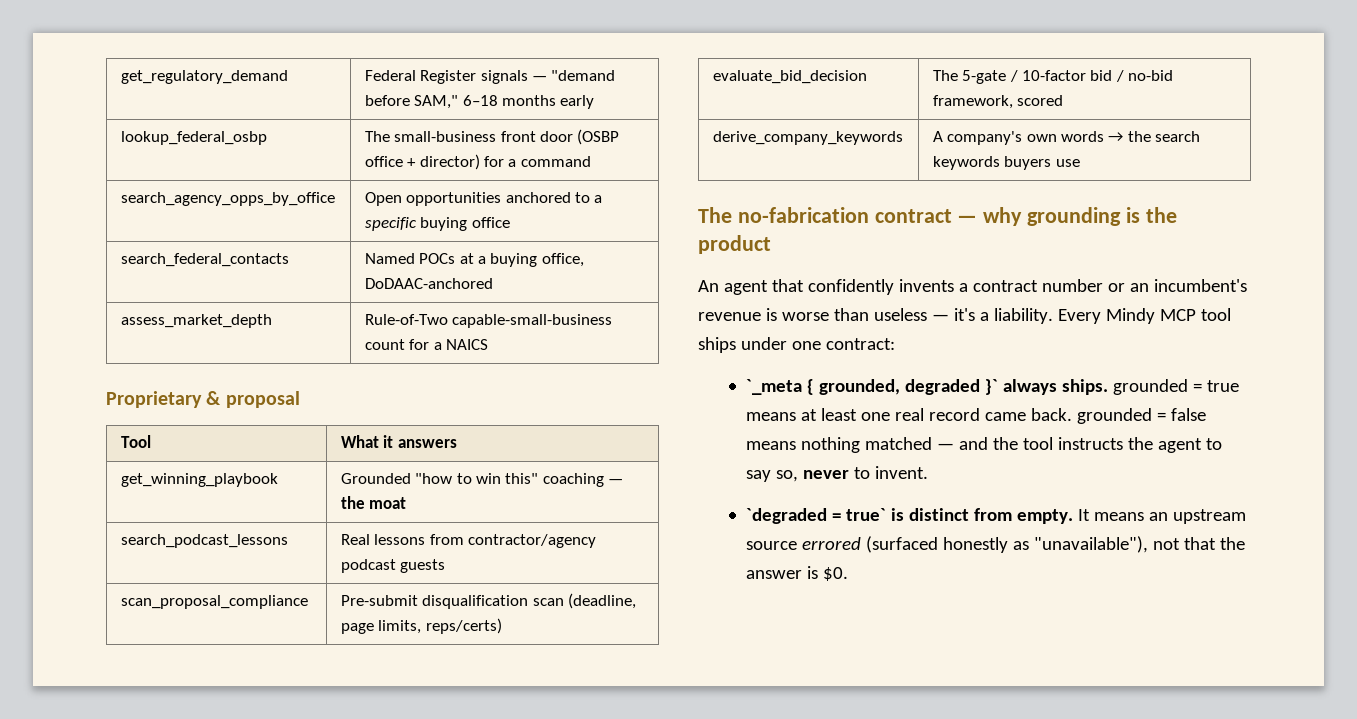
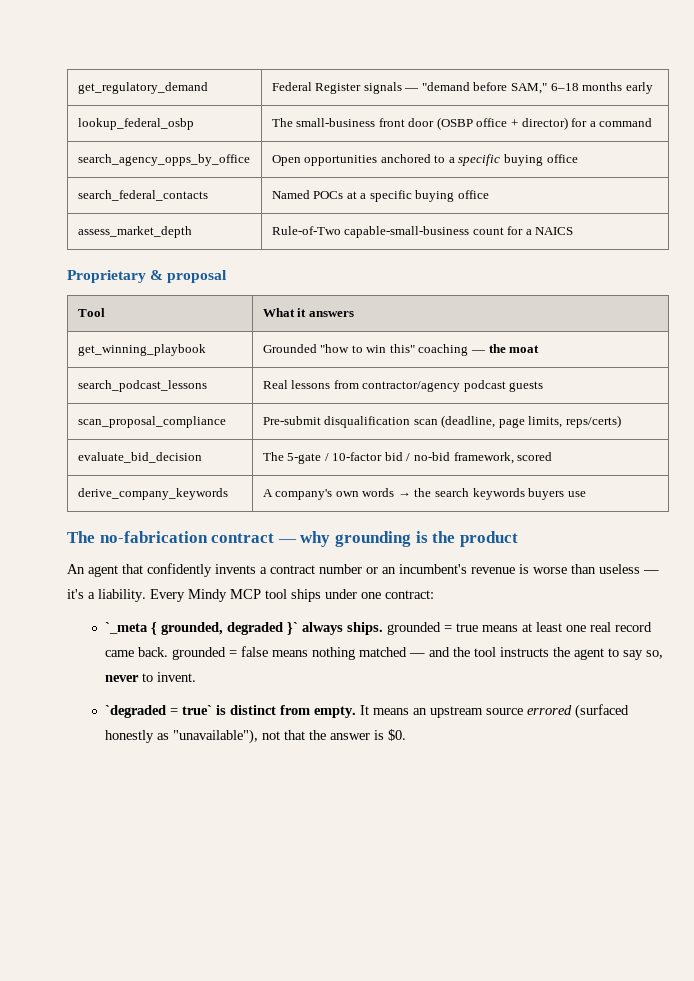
- search_federal_contacts | Named POCs at a buying office, DoDAAC-anchored
+ search_federal_contacts | Named POCs at a specific buying office

